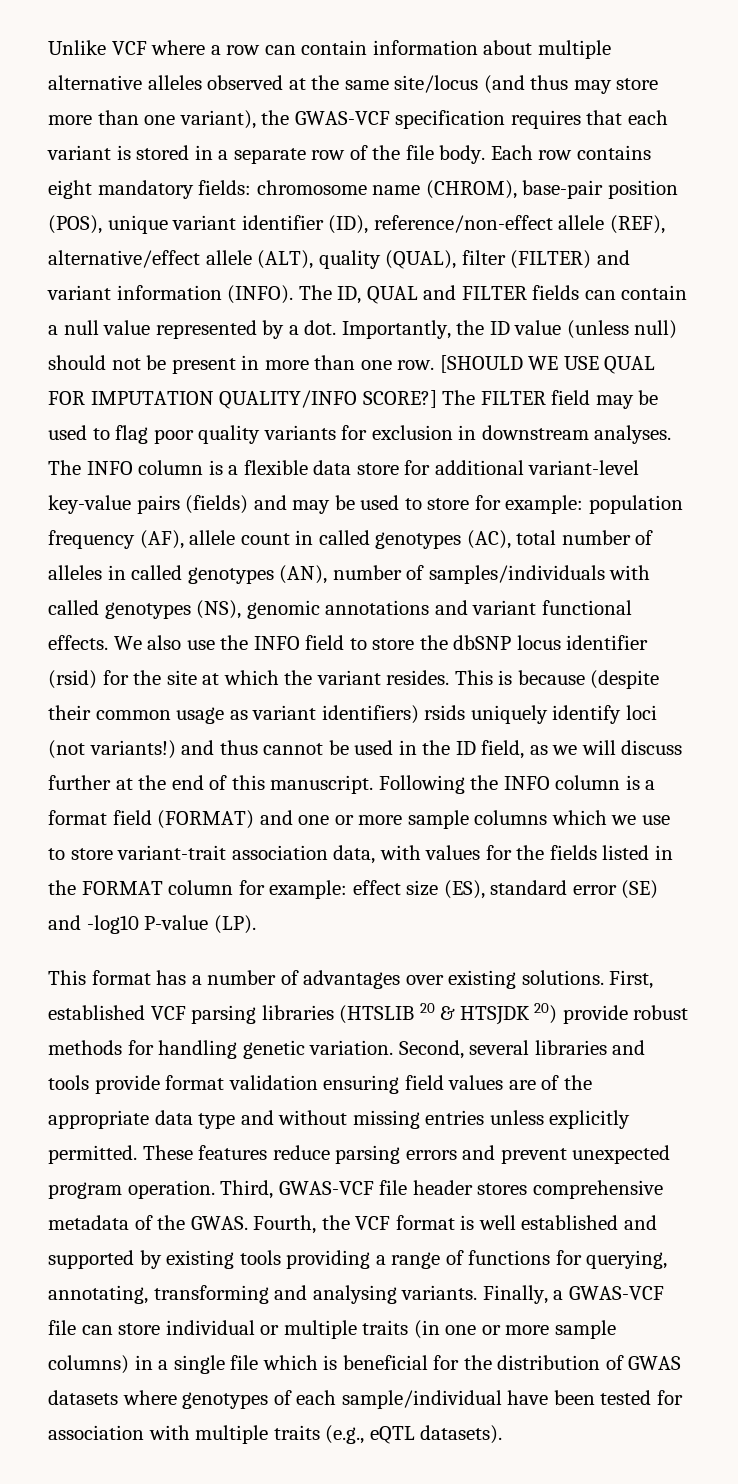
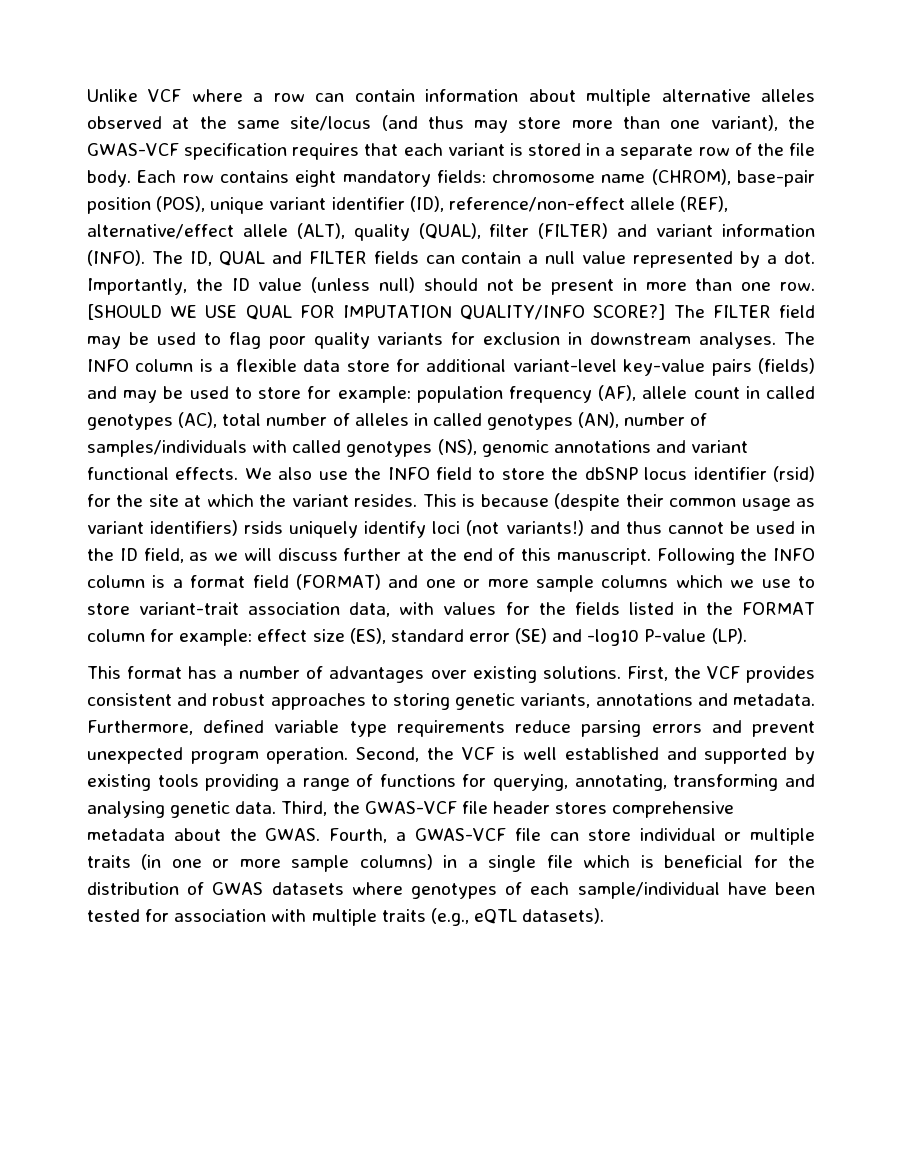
- First, established VCF parsing libraries (HTSLIB 20 & HTSJDK 20) provide robust methods for handling genetic variation. Second, several libraries and tools provide format validation ensuring field values are of the appropriate data type and without missing entries unless explicitly permitted. These features reduce parsing errors and prevent unexpected program operation.
+ First, the VCF provides consistent and robust approaches to storing genetic variants, annotations and metadata. Furthermore, defined variable type requirements reduce parsing errors and prevent unexpected program operation.
- Third, GWAS-VCF file header stores comprehensive metadata of the GWAS. Fourth, the VCF format is well established and supported by existing tools providing a range of functions for querying, annotating, transforming and analysing variants. Finally, a GWAS-VCF file can store individual or multiple traits (in one or more sample columns) in a single file which is beneficial for the distribution of GWAS datasets where genotypes of each sample/individual have been tested for association with multiple traits (e.g., eQTL datasets).
+ Second, the VCF is well established and supported by existing tools providing a range of functions for querying, annotating, transforming and analysing genetic data. Third, the GWAS-VCF file header stores comprehensive metadata about the GWAS. Fourth, a GWAS-VCF file can store individual or multiple traits (in one or more sample columns) in a single file which is beneficial for the distribution of GWAS datasets where genotypes of each sample/individual have been tested for association with multiple traits (e.g., eQTL datasets).

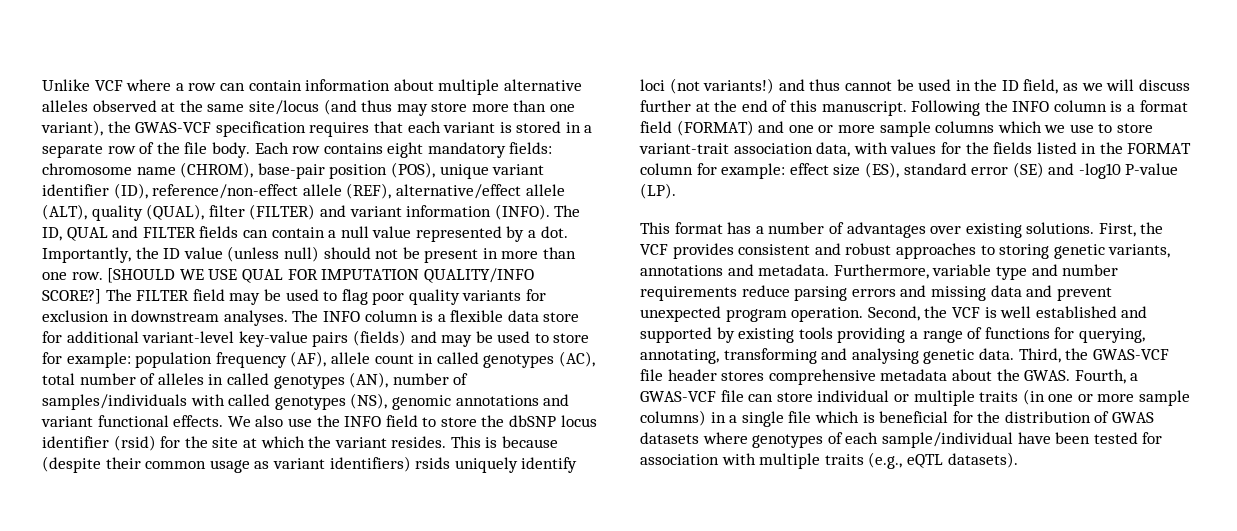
- Furthermore, defined variable type requirements reduce parsing errors and prevent unexpected program operation.
+ Furthermore, variable type and number requirements reduce parsing errors and missing data and prevent unexpected program operation.

